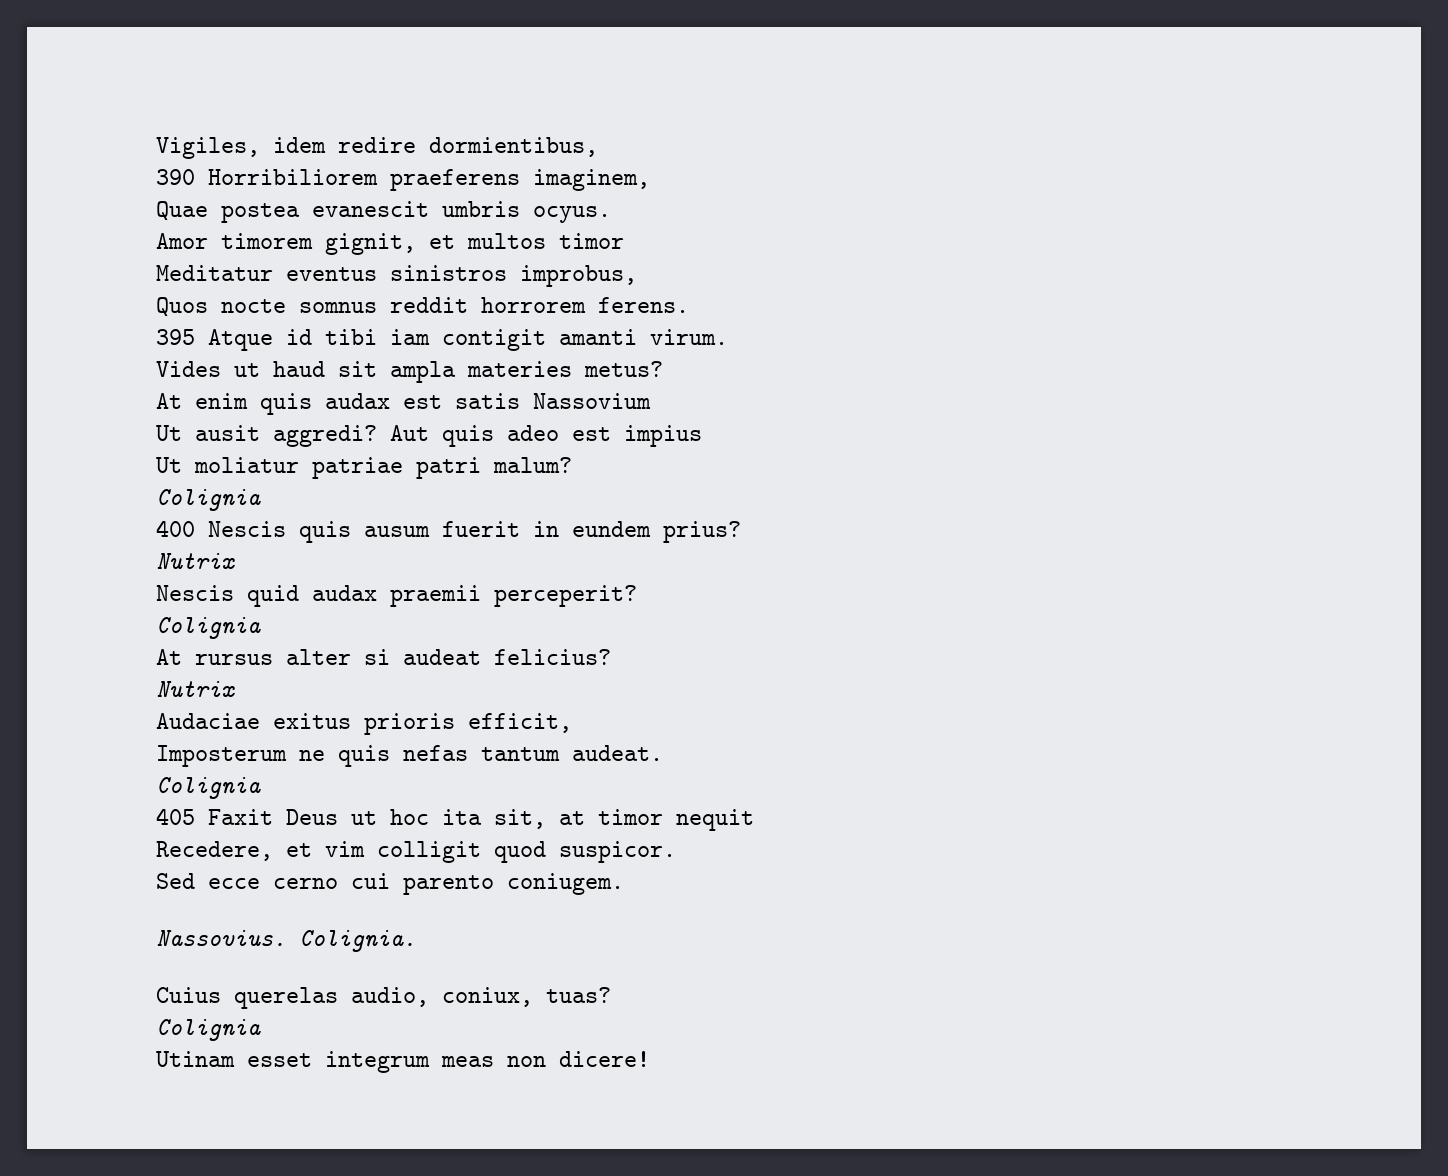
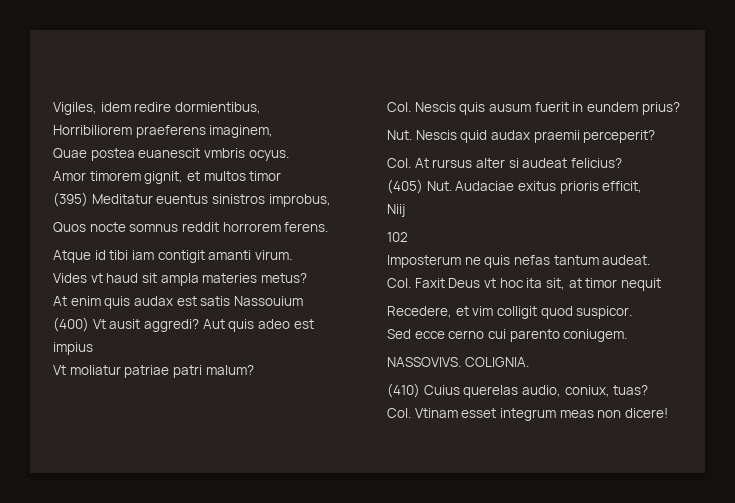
- 390 Horribiliorem praeferens imaginem,
+ Horribiliorem praeferens imaginem,
- Quae postea evanescit umbris ocyus.
+ Quae postea euanescit vmbris ocyus.
- Meditatur eventus sinistros improbus,
+ (395) Meditatur euentus sinistros improbus,
- 395 Atque id tibi iam contigit amanti virum.
+ Atque id tibi iam contigit amanti virum.
- Vides ut haud sit ampla materies metus?
+ Vides vt haud sit ampla materies metus?
- At enim quis audax est satis Nassovium
- Ut ausit aggredi?
+ At enim quis audax est satis Nassouium
+ (400) Vt ausit aggredi?
- Ut moliatur patriae patri malum?
- Colignia
- 400 Nescis quis ausum fuerit in eundem prius?
- Nutrix
- Nescis quid audax praemii perceperit?
- Colignia
- At rursus alter si audeat felicius?
- Nutrix
- Audaciae exitus prioris efficit,
+ Vt moliatur patriae patri malum?
+ Col. Nescis quis ausum fuerit in eundem prius?
+ Nut. Nescis quid audax praemii perceperit?
+ Col. At rursus alter si audeat felicius?
+ (405) Nut. Audaciae exitus prioris efficit,
+ Niij
+ 102
  Imposterum ne quis nefas tantum audeat.
- Colignia
- 405 Faxit Deus ut hoc ita sit, at timor nequit
+ Col. Faxit Deus vt hoc ita sit, at timor nequit
- Nassovius. Colignia.
- Cuius querelas audio, coniux, tuas?
- Colignia
- Utinam esset integrum meas non dicere!
+ NASSOVIVS. COLIGNIA.
+ (410) Cuius querelas audio, coniux, tuas?
+ Col. Vtinam esset integrum meas non dicere!

